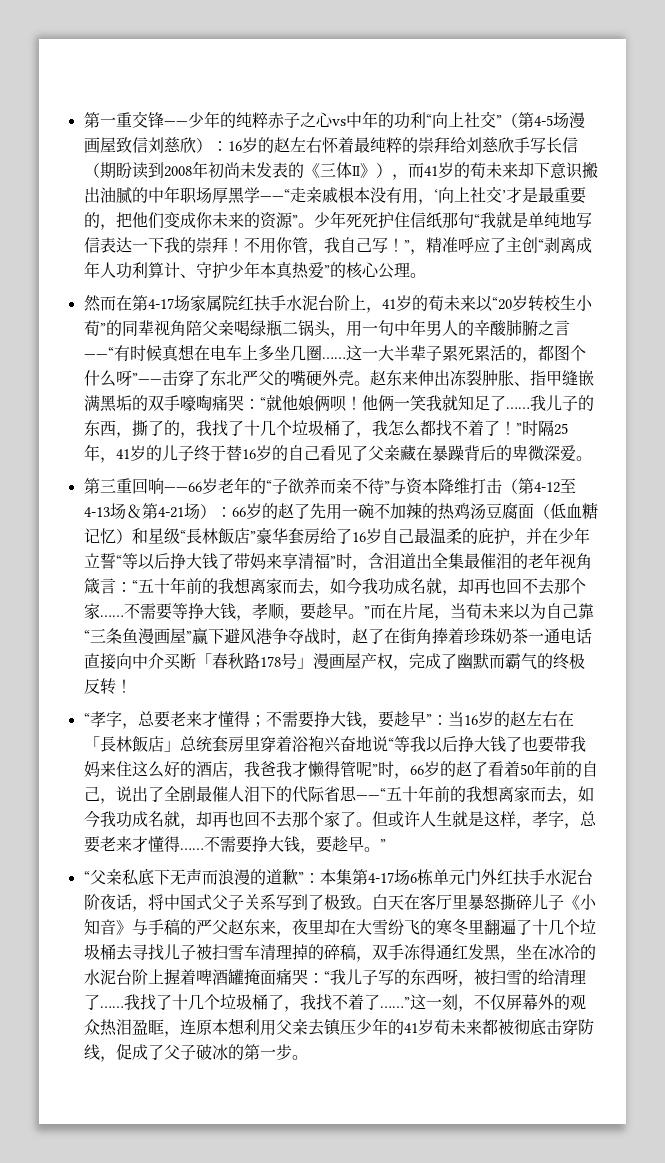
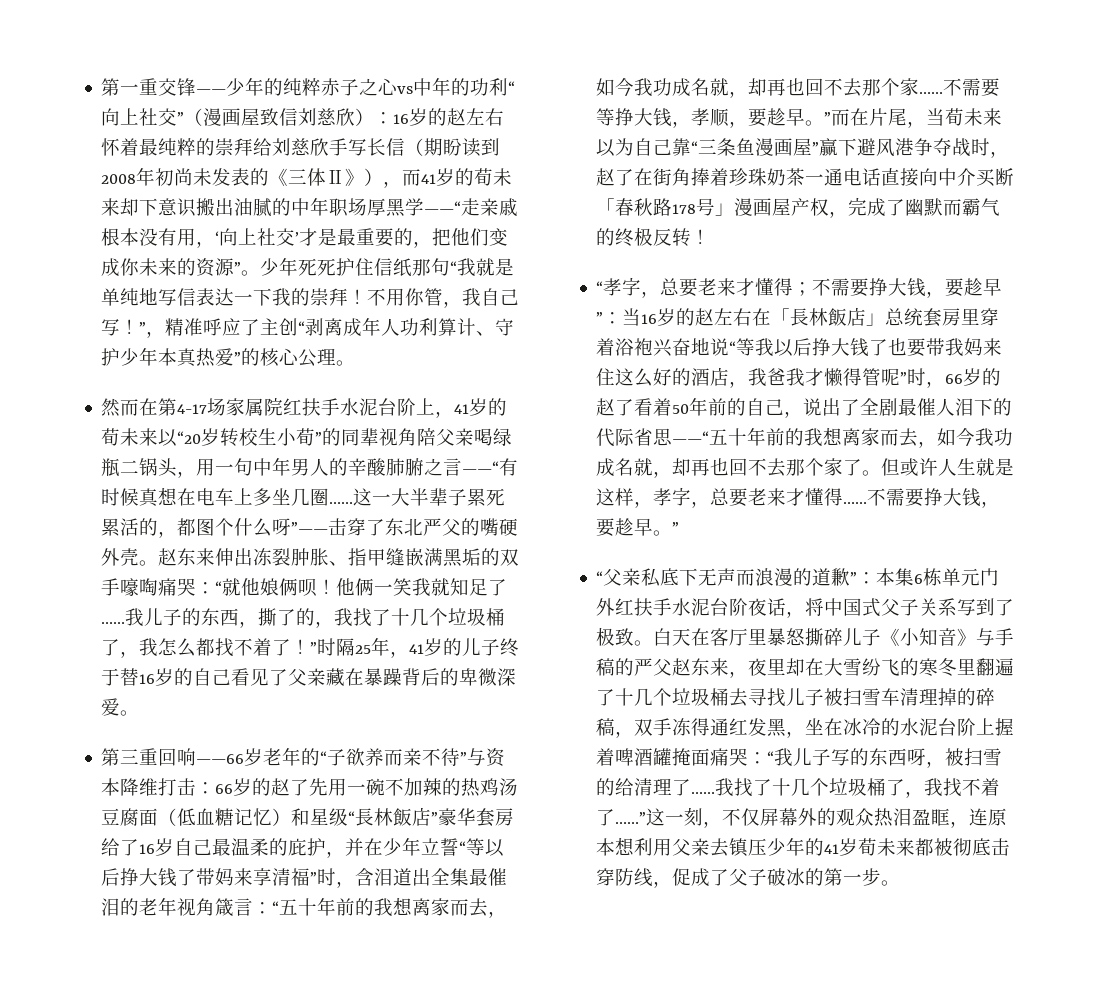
- 第一重交锋——少年的纯粹赤子之心vs中年的功利“向上社交”（第4-5场漫画屋致信刘慈欣）：
+ 第一重交锋——少年的纯粹赤子之心vs中年的功利“向上社交”（漫画屋致信刘慈欣）：
- 第三重回响——66岁老年的“子欲养而亲不待”与资本降维打击（第4-12至4-13场＆第4-21场）：
+ 第三重回响——66岁老年的“子欲养而亲不待”与资本降维打击：
- “父亲私底下无声而浪漫的道歉”：本集第4-17场6栋单元门外红扶手水泥台阶夜话，将中国式父子关系写到了极致。
+ “父亲私底下无声而浪漫的道歉”：本集6栋单元门外红扶手水泥台阶夜话，将中国式父子关系写到了极致。

